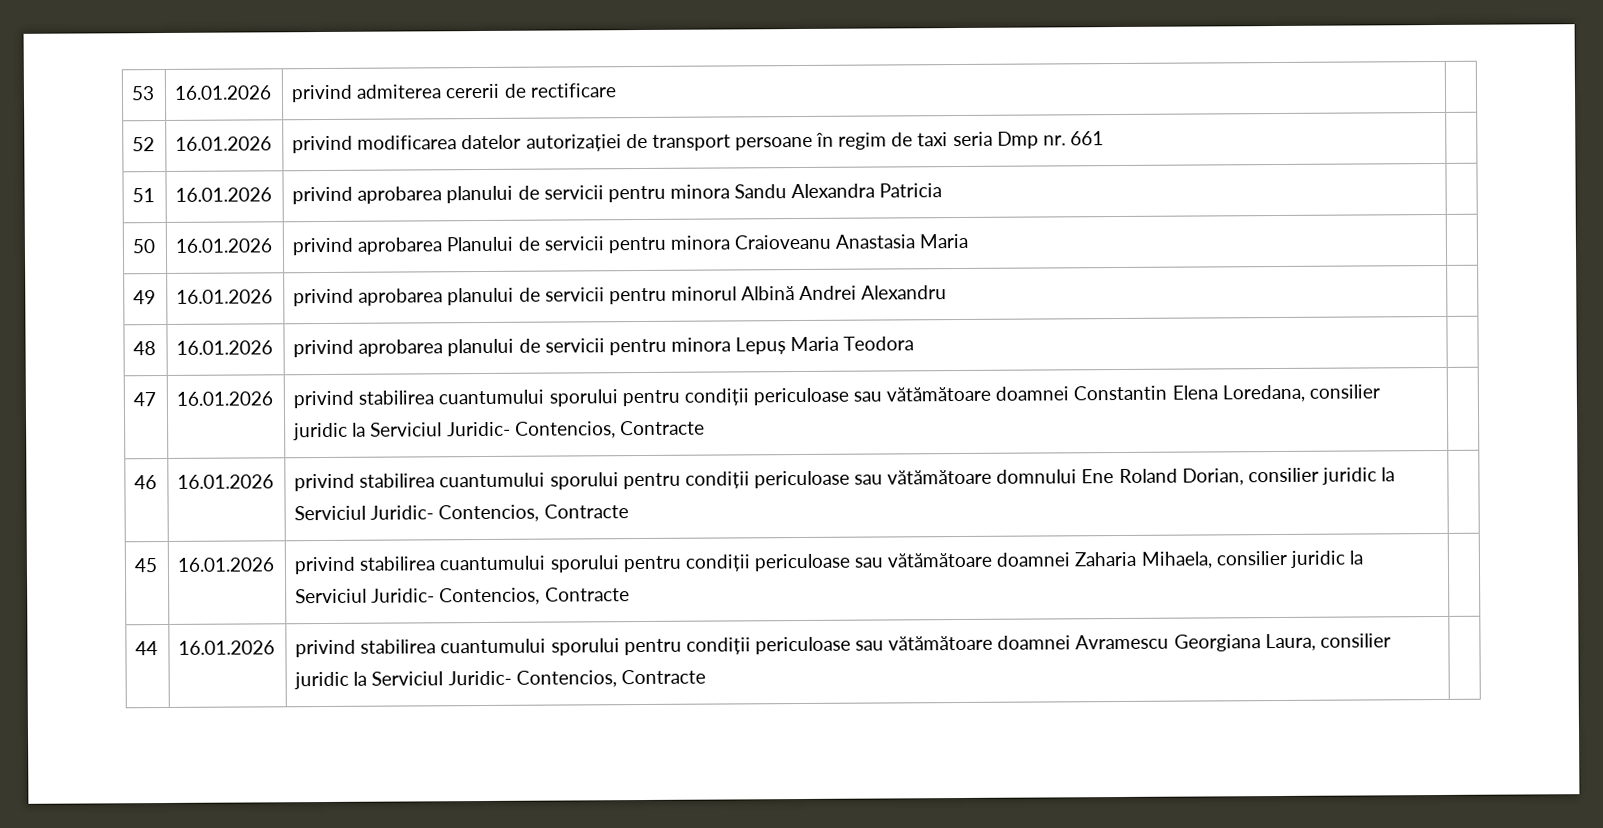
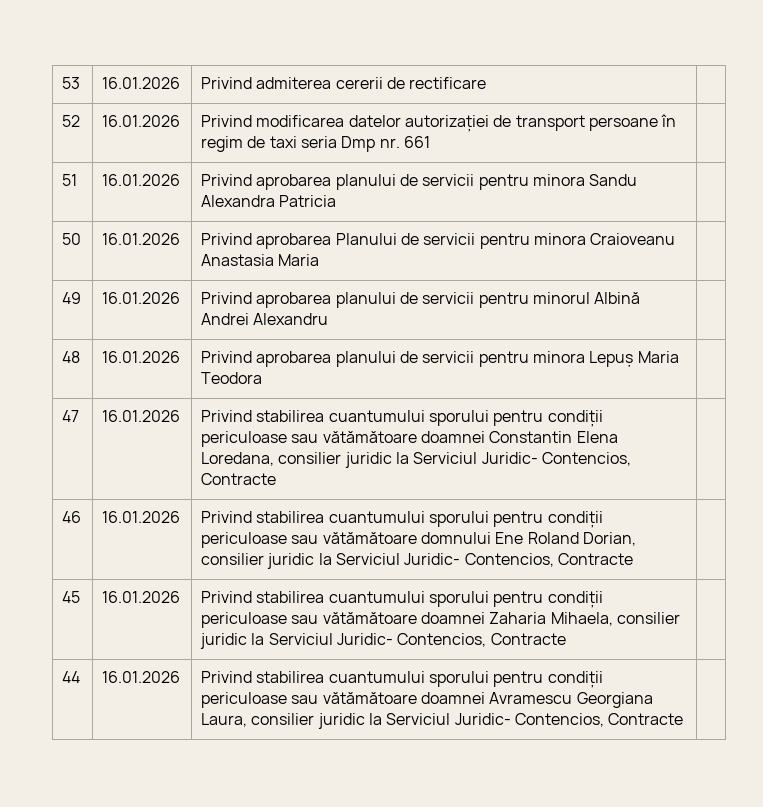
- 53 | 16.01.2026 | privind admiterea cererii de rectificare |
+ 53 | 16.01.2026 | Privind admiterea cererii de rectificare |
- 52 | 16.01.2026 | privind modificarea datelor autorizației de transport persoane în regim de taxi seria Dmp nr. 661 |
+ 52 | 16.01.2026 | Privind modificarea datelor autorizației de transport persoane în regim de taxi seria Dmp nr. 661 |
- 51 | 16.01.2026 | privind aprobarea planului de servicii pentru minora Sandu Alexandra Patricia |
+ 51 | 16.01.2026 | Privind aprobarea planului de servicii pentru minora Sandu Alexandra Patricia |
- 50 | 16.01.2026 | privind aprobarea Planului de servicii pentru minora Craioveanu Anastasia Maria |
+ 50 | 16.01.2026 | Privind aprobarea Planului de servicii pentru minora Craioveanu Anastasia Maria |
- 49 | 16.01.2026 | privind aprobarea planului de servicii pentru minorul Albină Andrei Alexandru |
+ 49 | 16.01.2026 | Privind aprobarea planului de servicii pentru minorul Albină Andrei Alexandru |
- 48 | 16.01.2026 | privind aprobarea planului de servicii pentru minora Lepuș Maria Teodora |
+ 48 | 16.01.2026 | Privind aprobarea planului de servicii pentru minora Lepuș Maria Teodora |
- 47 | 16.01.2026 | privind stabilirea cuantumului sporului pentru condiții periculoase sau vătămătoare doamnei Constantin Elena Loredana, consilier juridic la Serviciul Juridic- Contencios, Contracte |
+ 47 | 16.01.2026 | Privind stabilirea cuantumului sporului pentru condiții periculoase sau vătămătoare doamnei Constantin Elena Loredana, consilier juridic la Serviciul Juridic- Contencios, Contracte |
- 46 | 16.01.2026 | privind stabilirea cuantumului sporului pentru condiții periculoase sau vătămătoare domnului Ene Roland Dorian, consilier juridic la Serviciul Juridic- Contencios, Contracte |
+ 46 | 16.01.2026 | Privind stabilirea cuantumului sporului pentru condiții periculoase sau vătămătoare domnului Ene Roland Dorian, consilier juridic la Serviciul Juridic- Contencios, Contracte |
- 45 | 16.01.2026 | privind stabilirea cuantumului sporului pentru condiții periculoase sau vătămătoare doamnei Zaharia Mihaela, consilier juridic la Serviciul Juridic- Contencios, Contracte |
+ 45 | 16.01.2026 | Privind stabilirea cuantumului sporului pentru condiții periculoase sau vătămătoare doamnei Zaharia Mihaela, consilier juridic la Serviciul Juridic- Contencios, Contracte |
- 44 | 16.01.2026 | privind stabilirea cuantumului sporului pentru condiții periculoase sau vătămătoare doamnei Avramescu Georgiana Laura, consilier juridic la Serviciul Juridic- Contencios, Contracte |
+ 44 | 16.01.2026 | Privind stabilirea cuantumului sporului pentru condiții periculoase sau vătămătoare doamnei Avramescu Georgiana Laura, consilier juridic la Serviciul Juridic- Contencios, Contracte |

